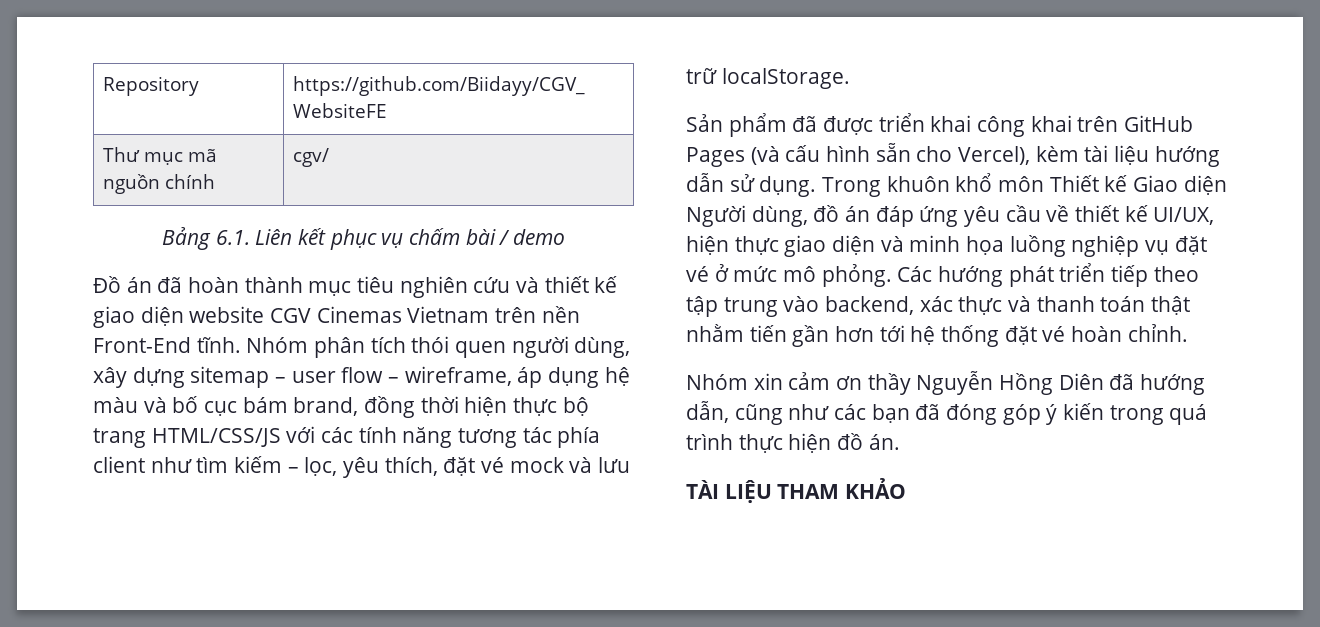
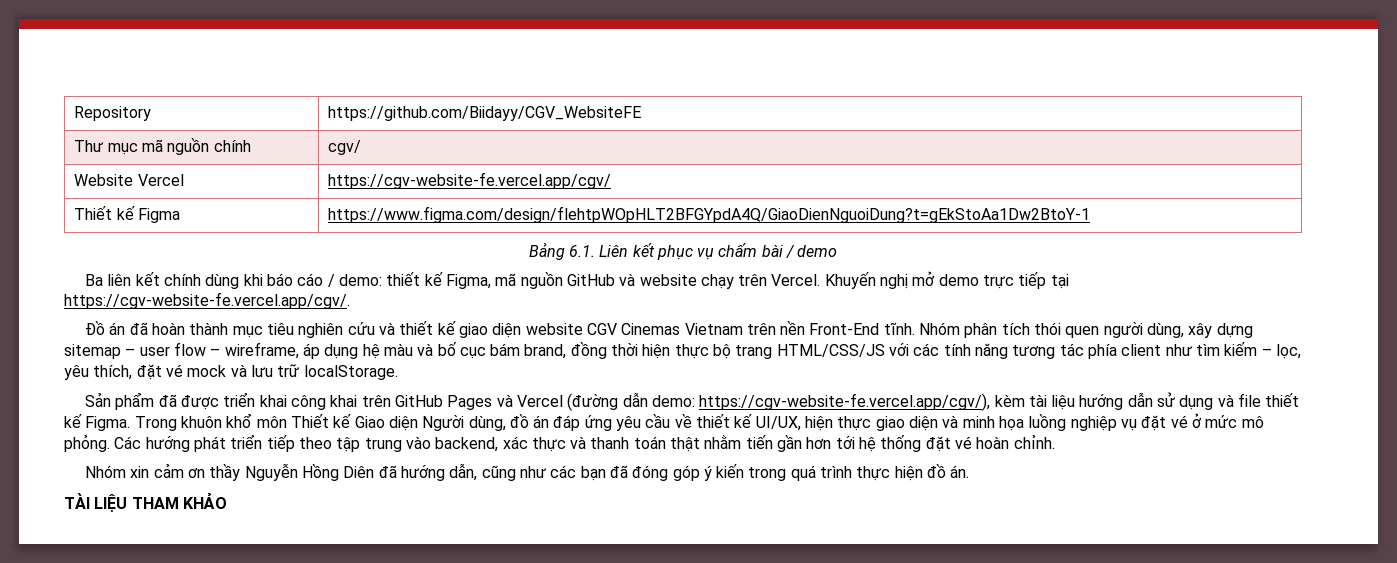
+ Website Vercel | https://cgv-website-fe.vercel.app/cgv/
+ Thiết kế Figma | https://www.figma.com/design/flehtpWOpHLT2BFGYpdA4Q/GiaoDienNguoiDung?t=gEkStoAa1Dw2BtoY-1
+ Ba liên kết chính dùng khi báo cáo / demo: thiết kế Figma, mã nguồn GitHub và website chạy trên Vercel. Khuyến nghị mở demo trực tiếp tại https://cgv-website-fe.vercel.app/cgv/.
- Sản phẩm đã được triển khai công khai trên GitHub Pages (và cấu hình sẵn cho Vercel), kèm tài liệu hướng dẫn sử dụng.
+ Sản phẩm đã được triển khai công khai trên GitHub Pages và Vercel (đường dẫn demo: https://cgv-website-fe.vercel.app/cgv/), kèm tài liệu hướng dẫn sử dụng và file thiết kế Figma.

